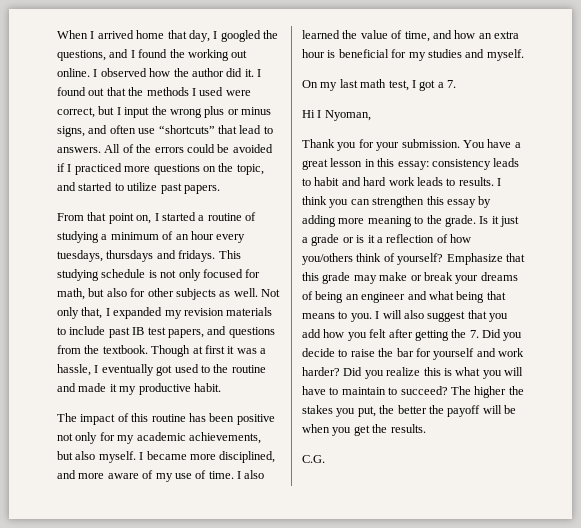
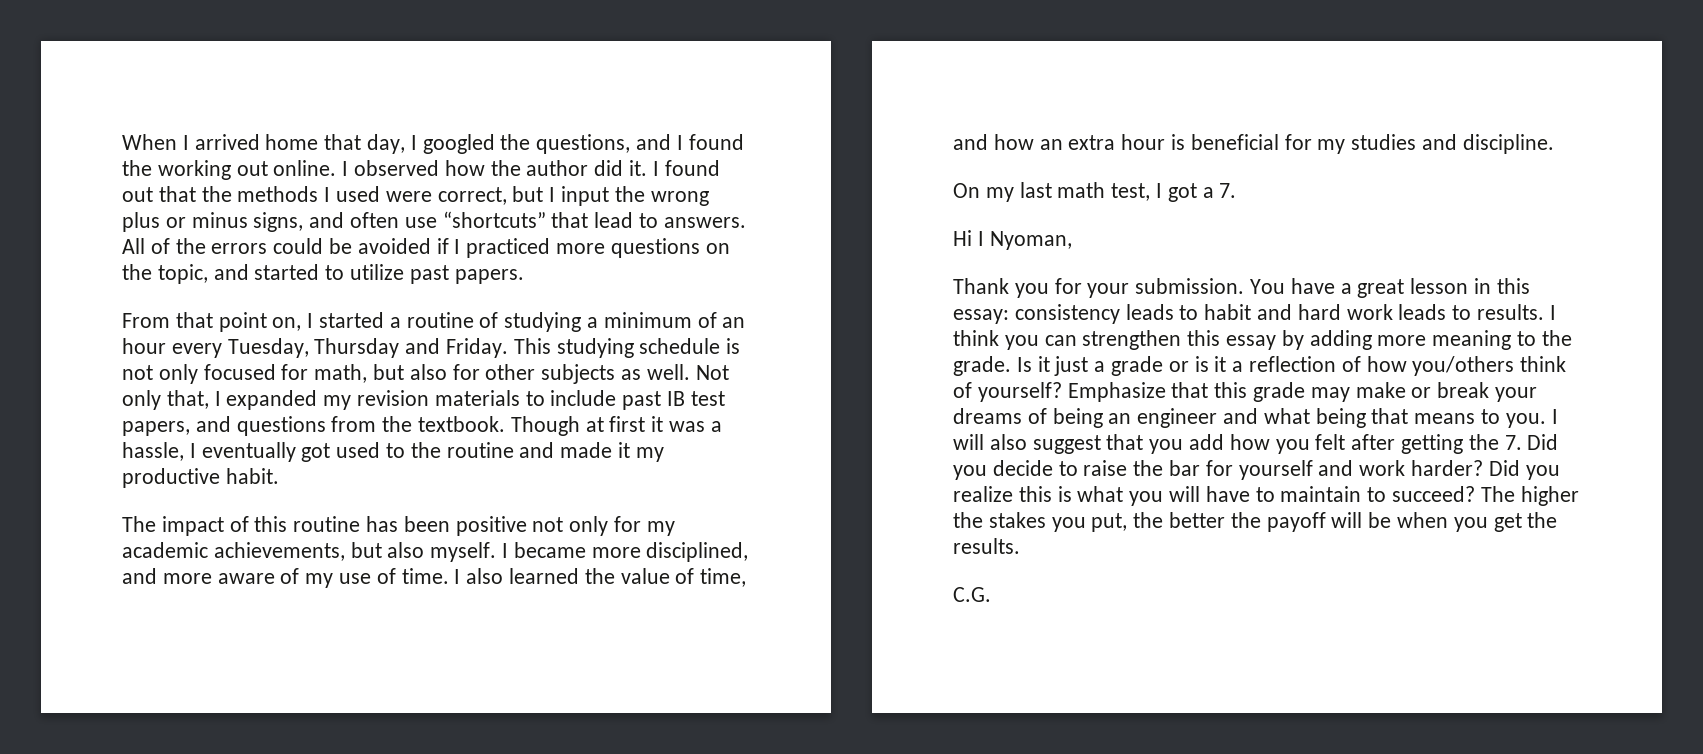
- From that point on, I started a routine of studying a minimum of an hour every tuesdays, thursdays and fridays.
+ From that point on, I started a routine of studying a minimum of an hour every Tuesday, Thursday and Friday.
- I also learned the value of time, and how an extra hour is beneficial for my studies and myself.
+ I also learned the value of time, and how an extra hour is beneficial for my studies and discipline.

